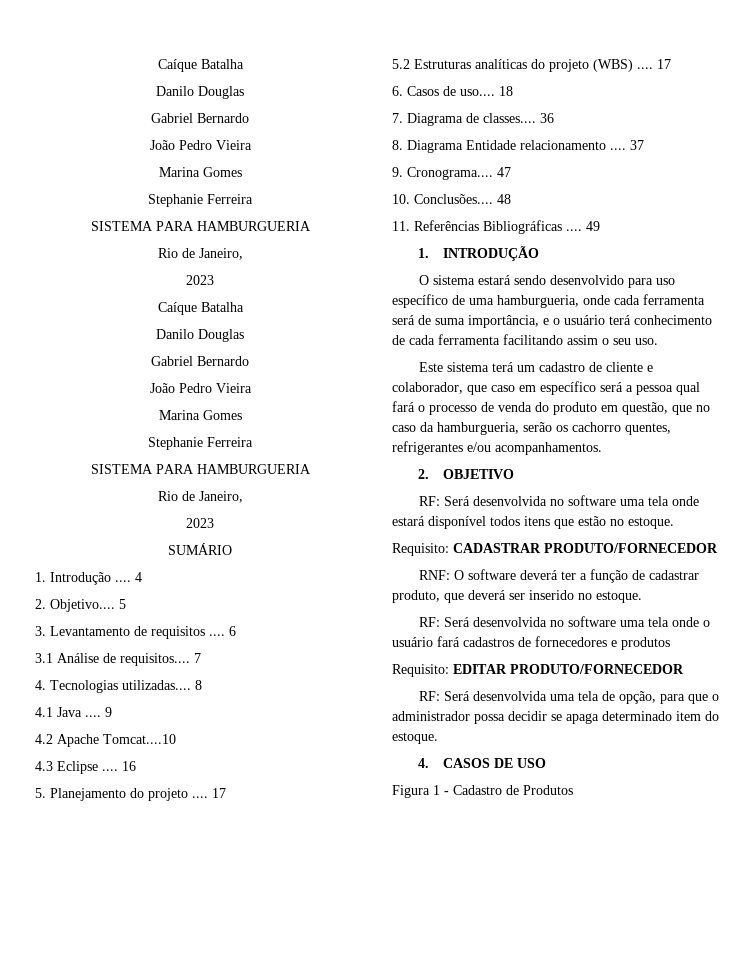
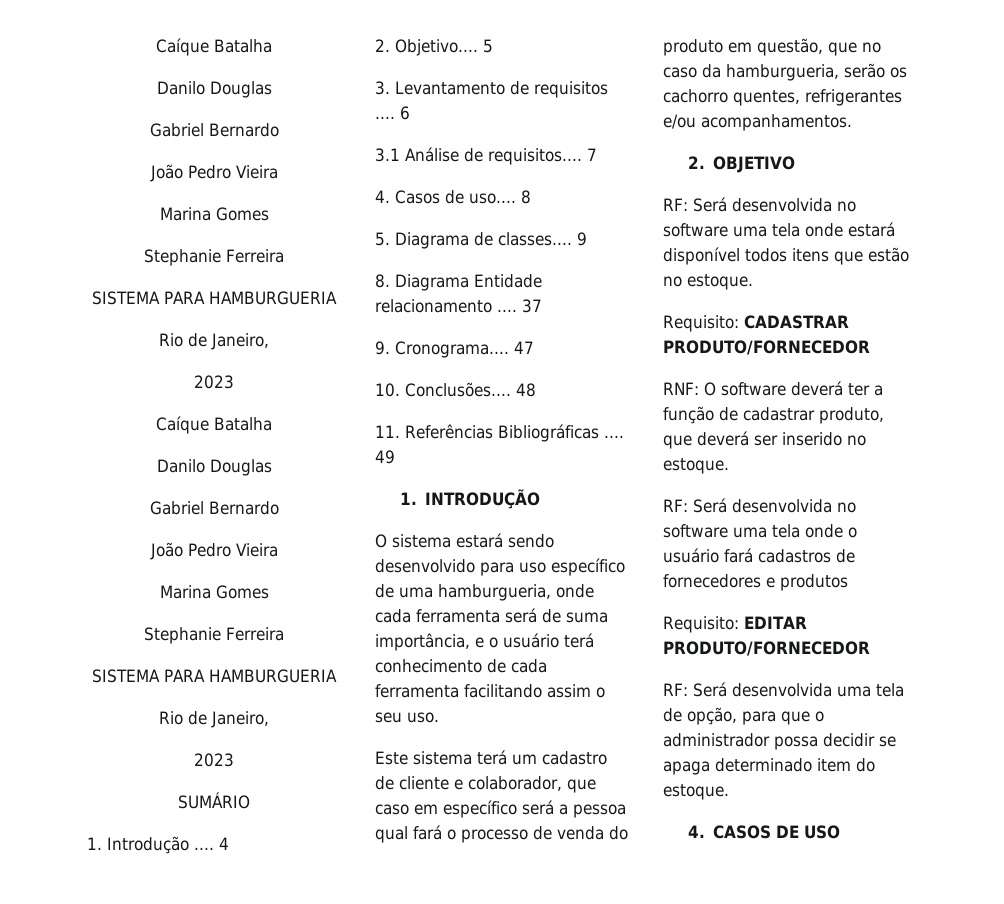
- 4. Tecnologias utilizadas.... 8
- 4.1 Java .... 9
- 4.2 Apache Tomcat....10
- 4.3 Eclipse .... 16
- 5. Planejamento do projeto .... 17
- 5.2 Estruturas analíticas do projeto (WBS) .... 17
- 6. Casos de uso....
+ 4. Casos de uso....
- 18
- 7. Diagrama de classes....
+ 8
+ 5. Diagrama de classes....
- 36
+ 9
- Figura 1 - Cadastro de Produtos

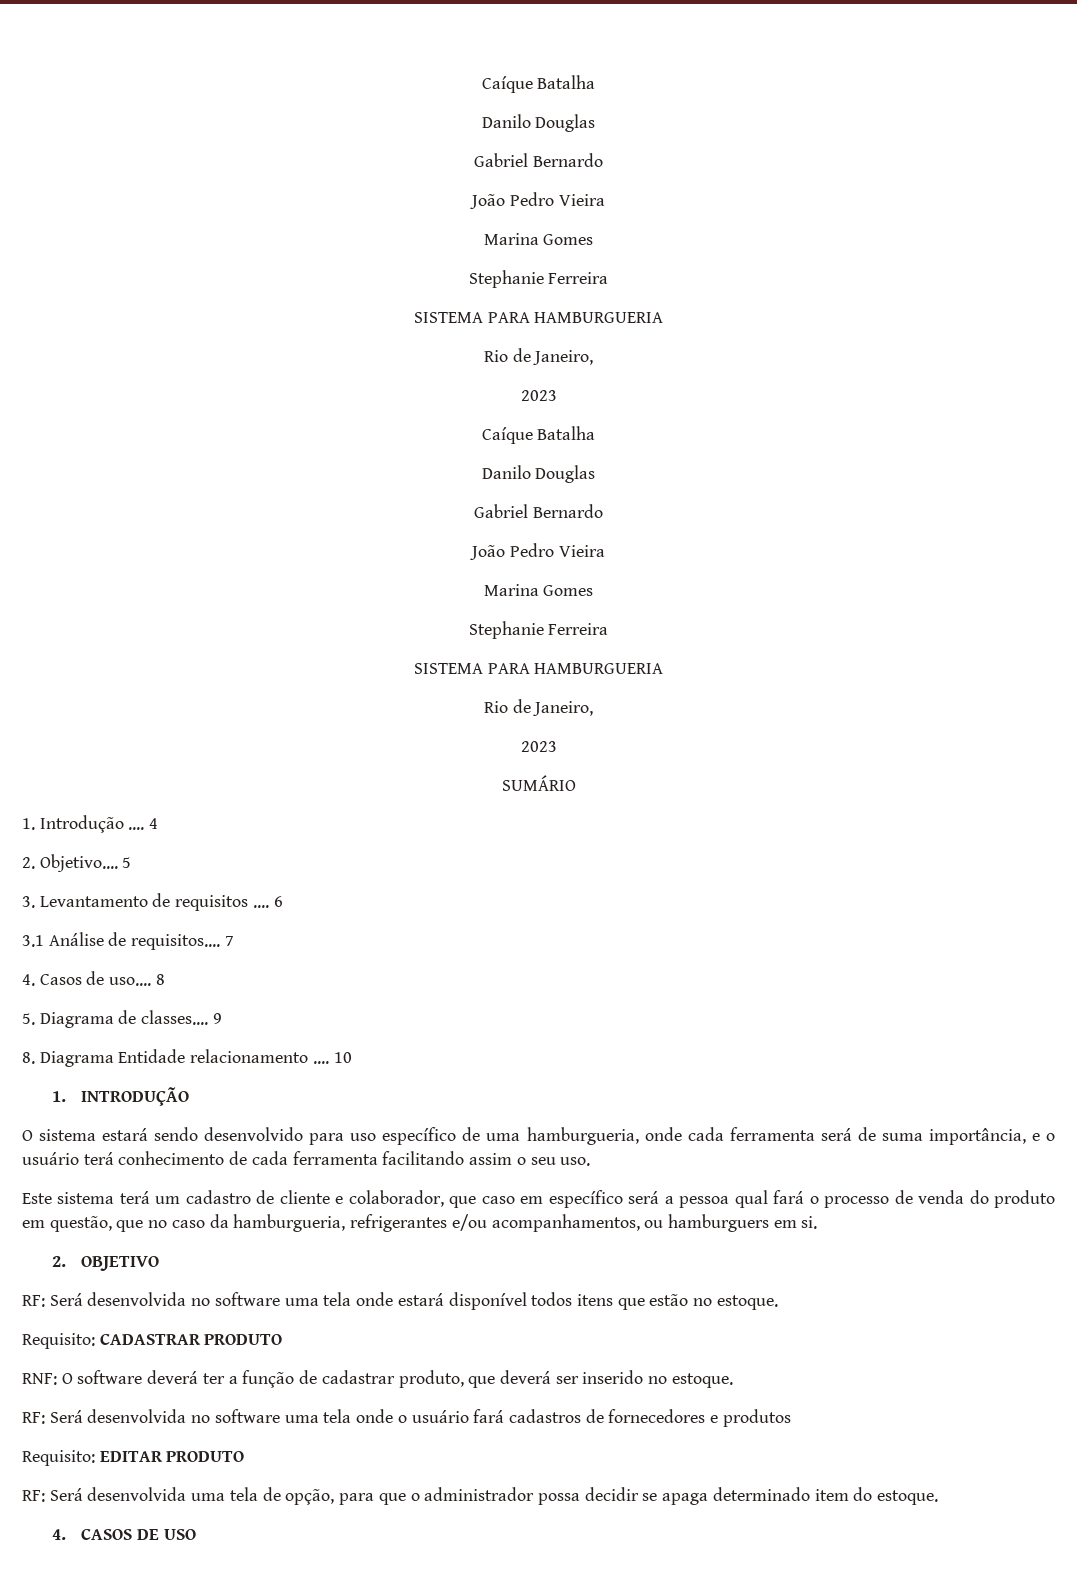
- 37
- 9. Cronograma.... 47
- 10. Conclusões.... 48
- 11. Referências Bibliográficas .... 49
+ 10
- Este sistema terá um cadastro de cliente e colaborador, que caso em específico será a pessoa qual fará o processo de venda do produto em questão, que no caso da hamburgueria, serão os cachorro quentes, refrigerantes e/ou acompanhamentos.
+ Este sistema terá um cadastro de cliente e colaborador, que caso em específico será a pessoa qual fará o processo de venda do produto em questão, que no caso da hamburgueria, refrigerantes e/ou acompanhamentos, ou hamburguers em si.
- Requisito: CADASTRAR PRODUTO/FORNECEDOR
+ Requisito: CADASTRAR PRODUTO
- Requisito: EDITAR PRODUTO/FORNECEDOR
+ Requisito: EDITAR PRODUTO

